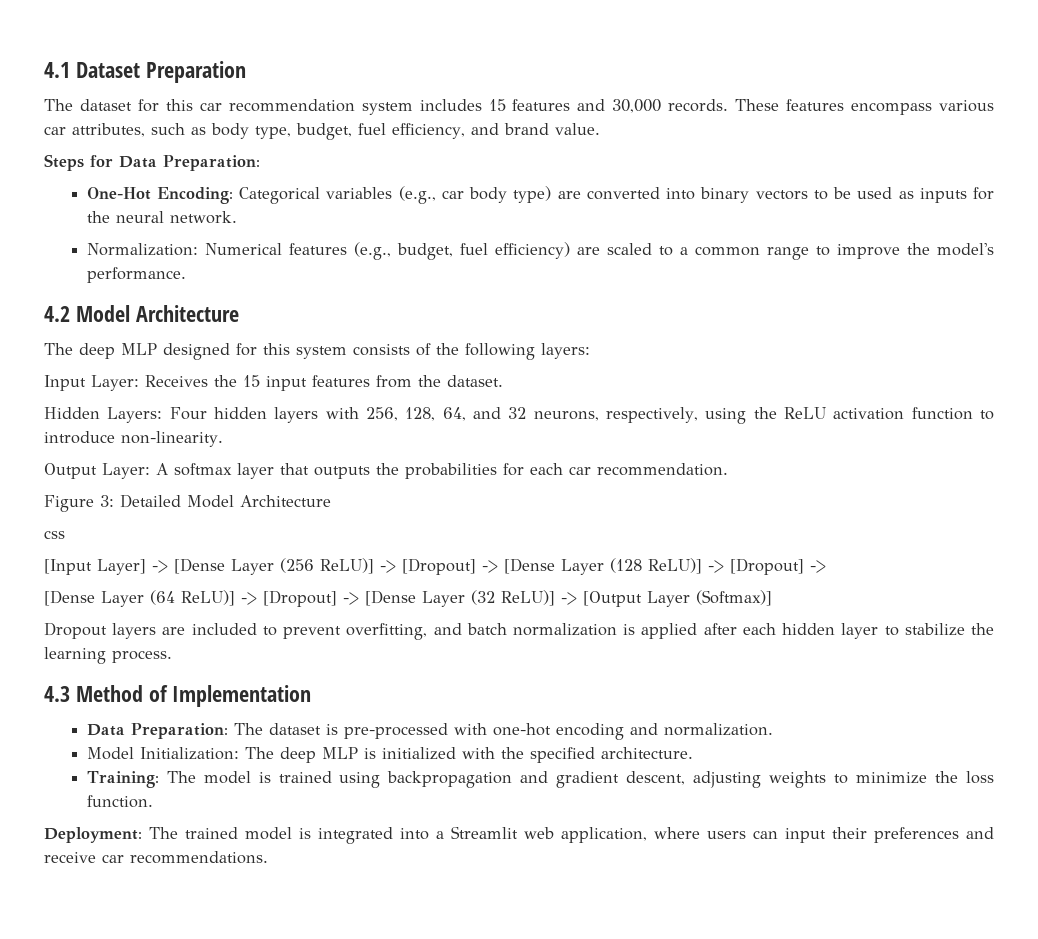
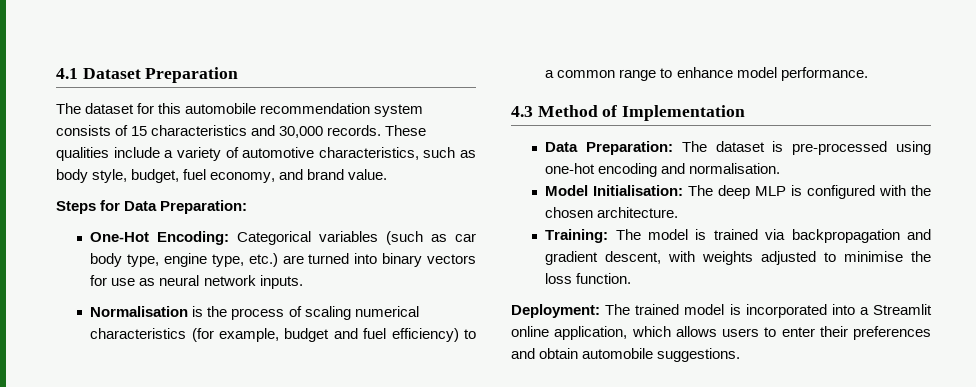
- The dataset for this car recommendation system includes 15 features and 30,000 records. These features encompass various car attributes, such as body type, budget, fuel efficiency, and brand value.
+ The dataset for this automobile recommendation system consists of 15 characteristics and 30,000 records. These qualities include a variety of automotive characteristics, such as body style, budget, fuel economy, and brand value.
- One-Hot Encoding: Categorical variables (e.g., car body type) are converted into binary vectors to be used as inputs for the neural network.
- Normalization: Numerical features (e.g., budget, fuel efficiency) are scaled to a common range to improve the model's performance.
- 4.2 Model Architecture
- The deep MLP designed for this system consists of the following layers:
- Input Layer: Receives the 15 input features from the dataset.
- Hidden Layers: Four hidden layers with 256, 128, 64, and 32 neurons, respectively, using the ReLU activation function to introduce non-linearity.
- Output Layer: A softmax layer that outputs the probabilities for each car recommendation.
- Figure 3: Detailed Model Architecture
- css
- [Input Layer] -> [Dense Layer (256 ReLU)] -> [Dropout] -> [Dense Layer (128 ReLU)] -> [Dropout] ->
- [Dense Layer (64 ReLU)] -> [Dropout] -> [Dense Layer (32 ReLU)] -> [Output Layer (Softmax)]
- Dropout layers are included to prevent overfitting, and batch normalization is applied after each hidden layer to stabilize the learning process.
+ One-Hot Encoding: Categorical variables (such as car body type, engine type, etc.) are turned into binary vectors for use as neural network inputs.
+ Normalisation is the process of scaling numerical characteristics (for example, budget and fuel efficiency) to a common range to enhance model performance.
- Data Preparation: The dataset is pre-processed with one-hot encoding and normalization.
- Model Initialization: The deep MLP is initialized with the specified architecture.
+ Data Preparation: The dataset is pre-processed using one-hot encoding and normalisation.
+ Model Initialisation: The deep MLP is configured with the chosen architecture.
- Training: The model is trained using backpropagation and gradient descent, adjusting weights to minimize the loss function.
+ Training: The model is trained via backpropagation and gradient descent, with weights adjusted to minimise the loss function.
- Deployment: The trained model is integrated into a Streamlit web application, where users can input their preferences and receive car recommendations.
+ Deployment: The trained model is incorporated into a Streamlit online application, which allows users to enter their preferences and obtain automobile suggestions.

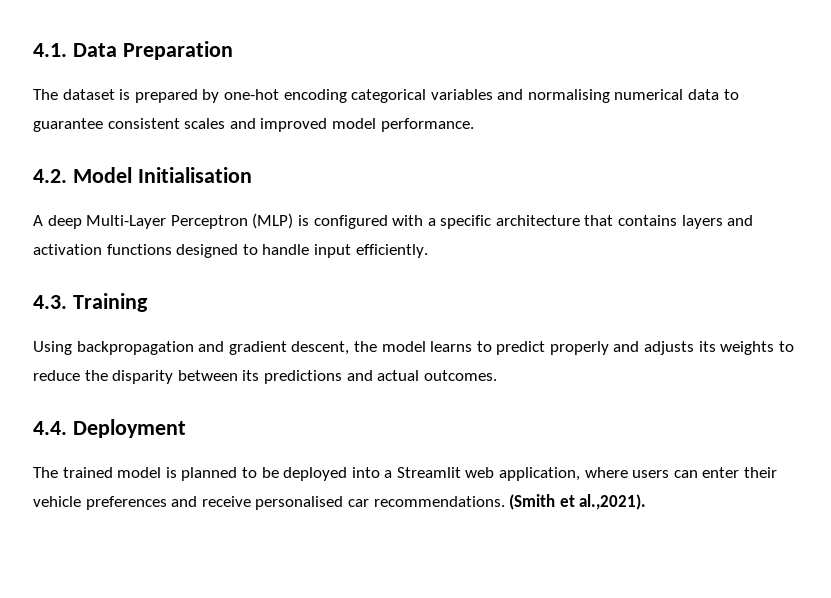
- 4.1 Dataset Preparation
+ 4.1. Data Preparation
- The dataset for this automobile recommendation system consists of 15 characteristics and 30,000 records. These qualities include a variety of automotive characteristics, such as body style, budget, fuel economy, and brand value.
- Steps for Data Preparation:
- One-Hot Encoding: Categorical variables (such as car body type, engine type, etc.) are turned into binary vectors for use as neural network inputs.
- Normalisation is the process of scaling numerical characteristics (for example, budget and fuel efficiency) to a common range to enhance model performance.
- 4.3 Method of Implementation
- Data Preparation: The dataset is pre-processed using one-hot encoding and normalisation.
- Model Initialisation: The deep MLP is configured with the chosen architecture.
- Training: The model is trained via backpropagation and gradient descent, with weights adjusted to minimise the loss function.
- Deployment: The trained model is incorporated into a Streamlit online application, which allows users to enter their preferences and obtain automobile suggestions.
+ The dataset is prepared by one-hot encoding categorical variables and normalising numerical data to guarantee consistent scales and improved model performance.
+ 4.2. Model Initialisation
+ A deep Multi-Layer Perceptron (MLP) is configured with a specific architecture that contains layers and activation functions designed to handle input efficiently.
+ 4.3. Training
+ Using backpropagation and gradient descent, the model learns to predict properly and adjusts its weights to reduce the disparity between its predictions and actual outcomes.
+ 4.4. Deployment
+ The trained model is planned to be deployed into a Streamlit web application, where users can enter their vehicle preferences and receive personalised car recommendations. (Smith et al.,2021).

